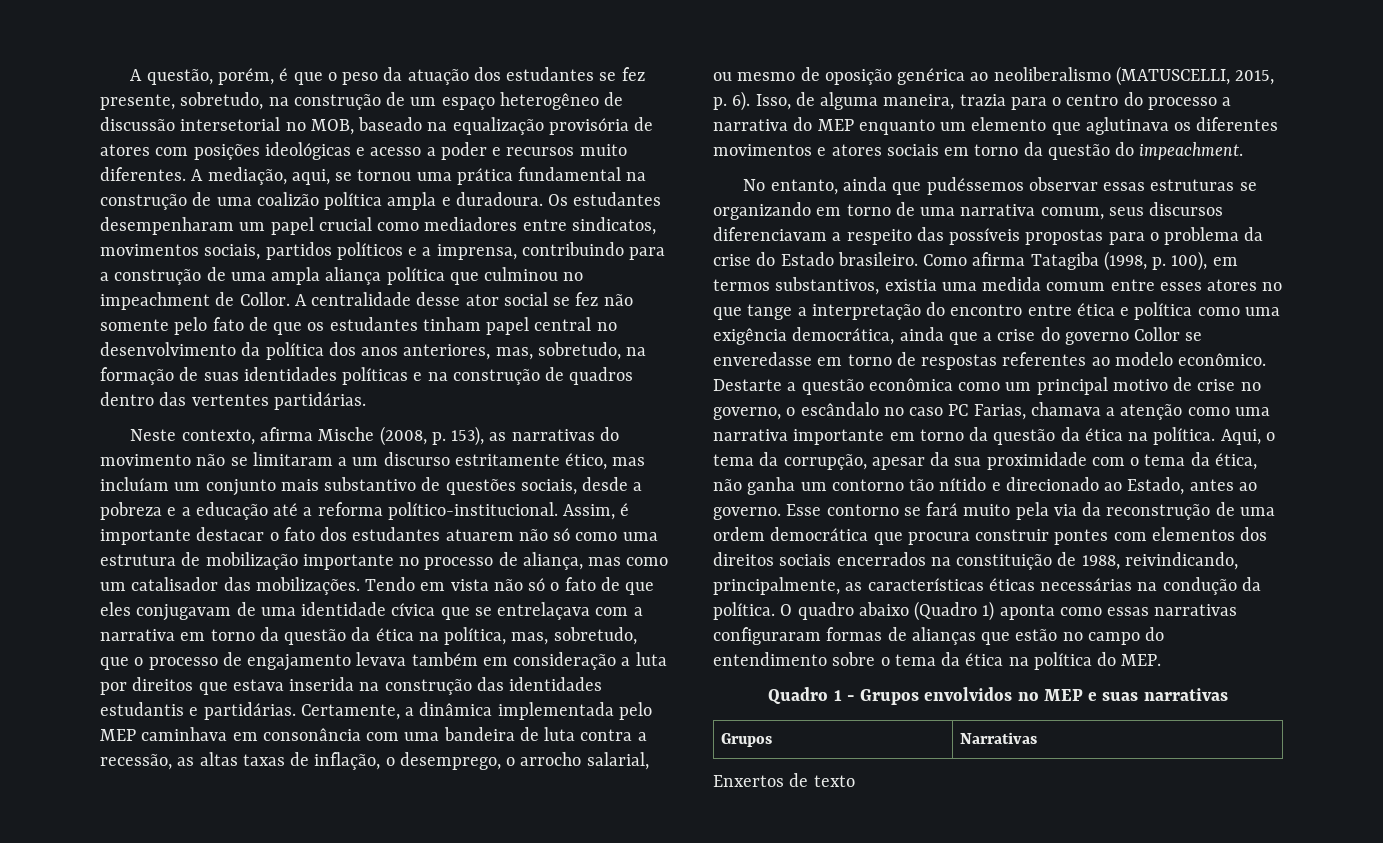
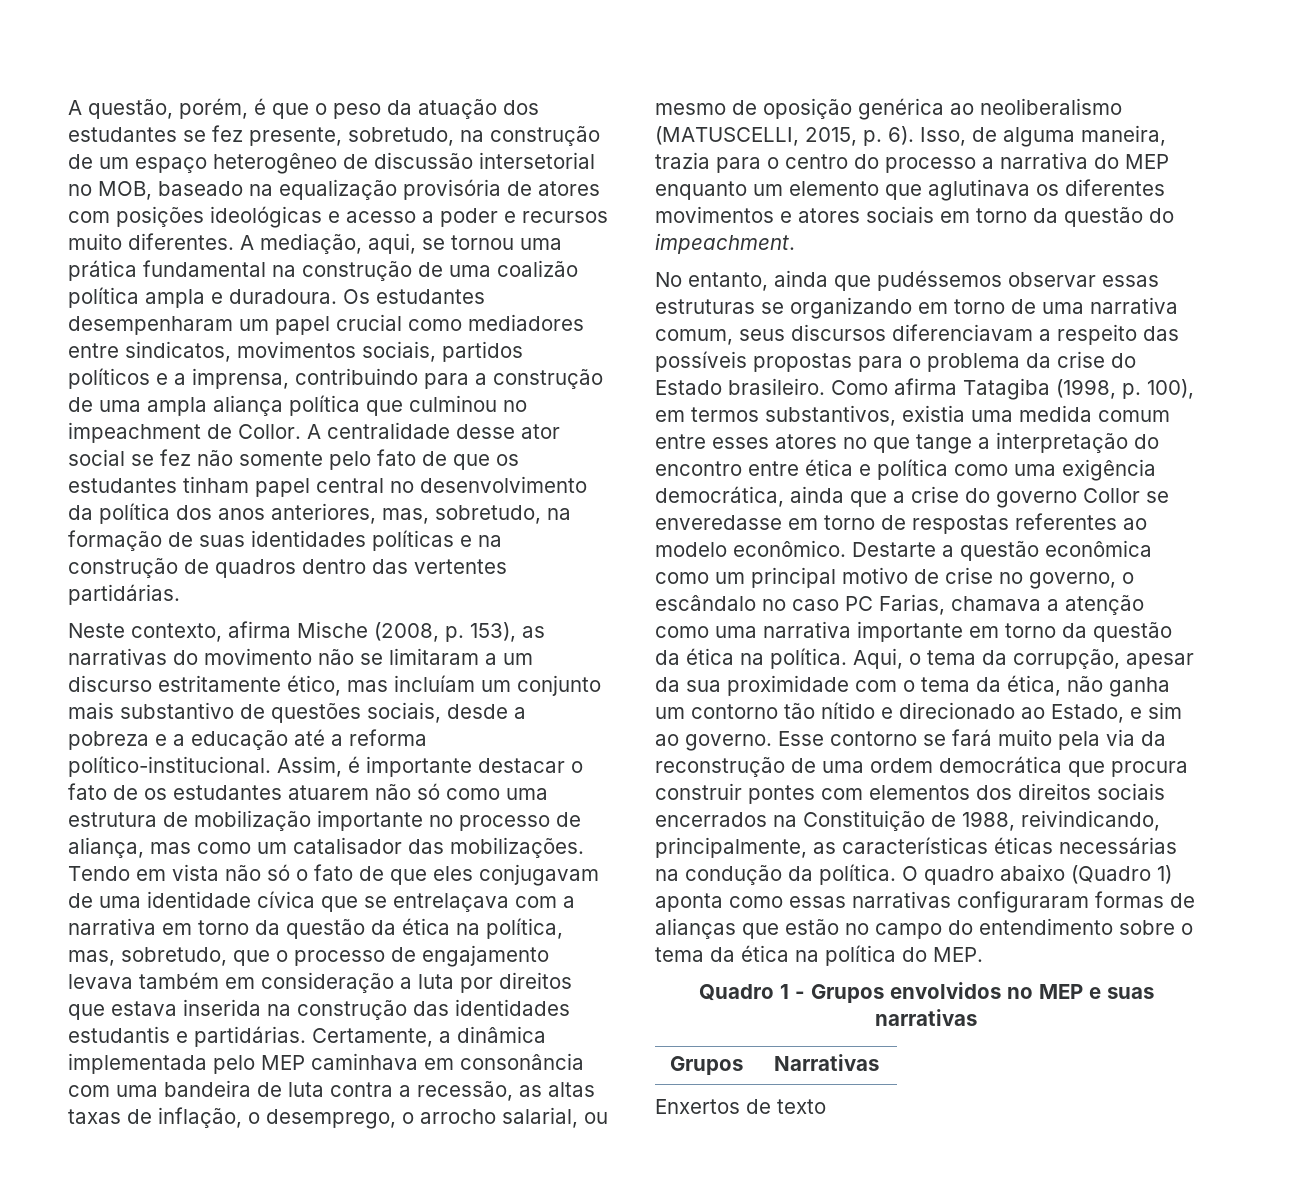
- Assim, é importante destacar o fato dos estudantes atuarem não só como uma estrutura de mobilização importante no processo de aliança, mas como um catalisador das mobilizações.
+ Assim, é importante destacar o fato de os estudantes atuarem não só como uma estrutura de mobilização importante no processo de aliança, mas como um catalisador das mobilizações.
- Aqui, o tema da corrupção, apesar da sua proximidade com o tema da ética, não ganha um contorno tão nítido e direcionado ao Estado, antes ao governo.
+ Aqui, o tema da corrupção, apesar da sua proximidade com o tema da ética, não ganha um contorno tão nítido e direcionado ao Estado, e sim ao governo.
- Esse contorno se fará muito pela via da reconstrução de uma ordem democrática que procura construir pontes com elementos dos direitos sociais encerrados na constituição de 1988, reivindicando, principalmente, as características éticas necessárias na condução da política.
+ Esse contorno se fará muito pela via da reconstrução de uma ordem democrática que procura construir pontes com elementos dos direitos sociais encerrados na Constituição de 1988, reivindicando, principalmente, as características éticas necessárias na condução da política.

